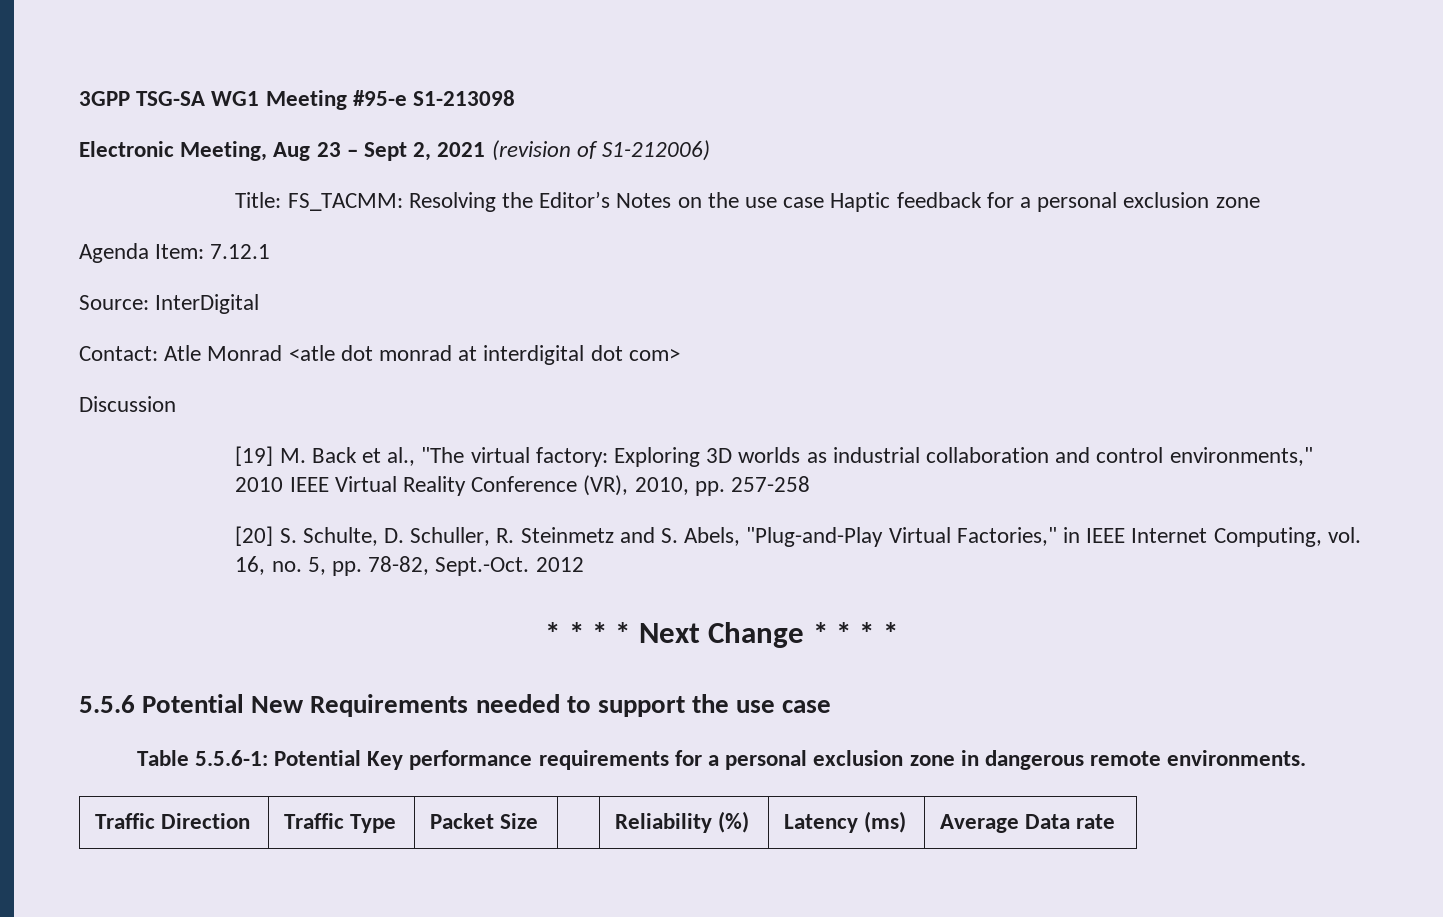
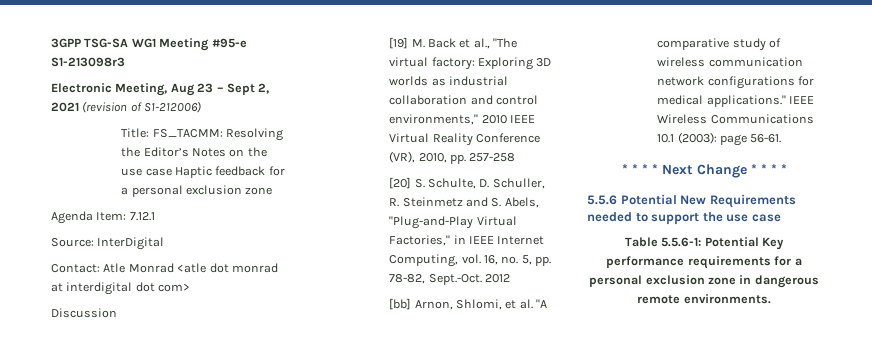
- 3GPP TSG-SA WG1 Meeting #95-e S1-213098
+ 3GPP TSG-SA WG1 Meeting #95-e S1-213098r3
+ [bb] Arnon, Shlomi, et al. "A comparative study of wireless communication network configurations for medical applications." IEEE Wireless Communications 10.1 (2003): page 56-61.
- Traffic Direction | Traffic Type | Packet Size | | Reliability (%) | Latency (ms) | Average Data rate

